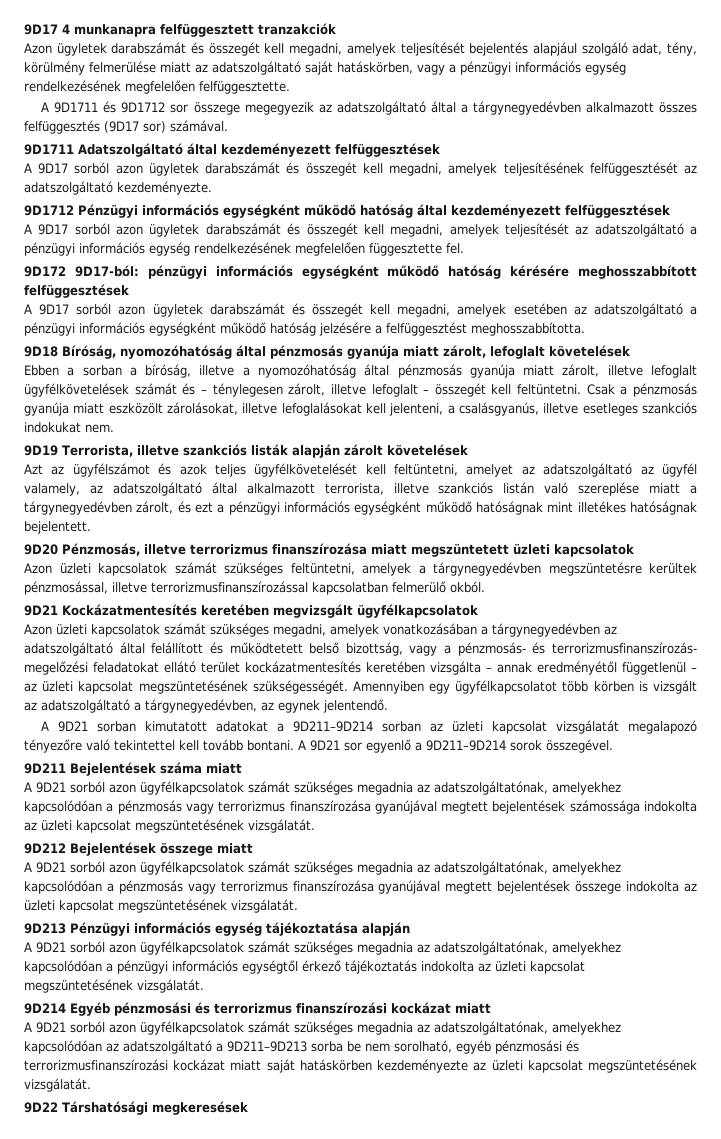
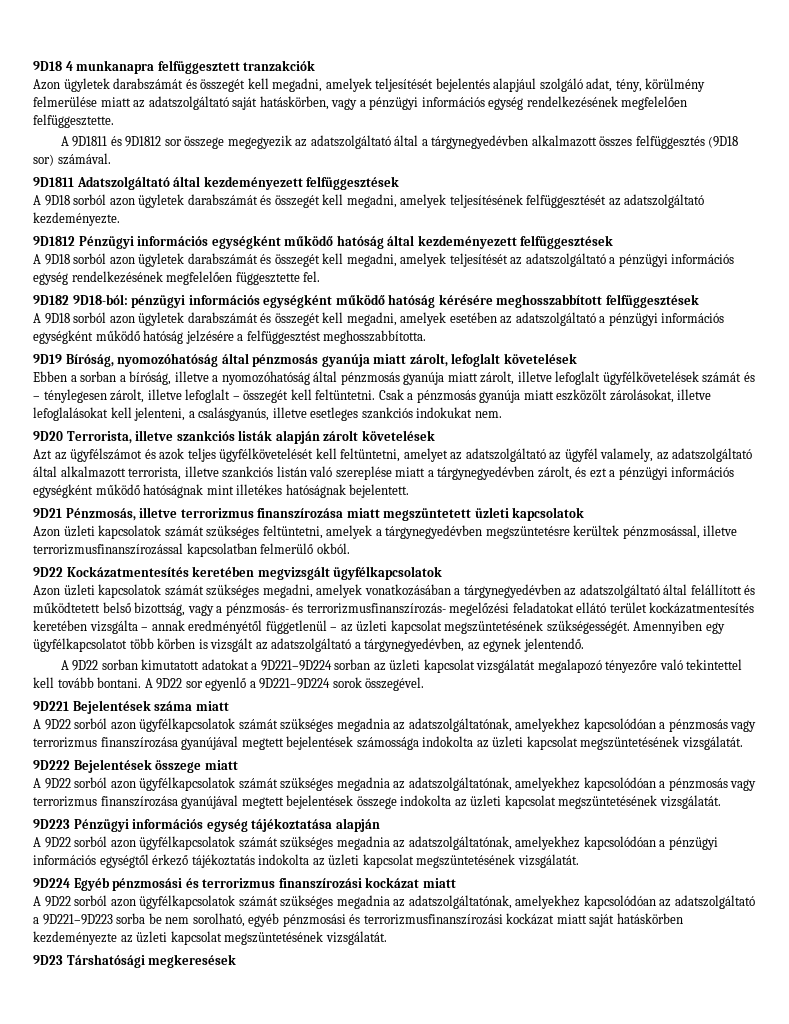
- 9D17 4 munkanapra felfüggesztett tranzakciók
+ 9D18 4 munkanapra felfüggesztett tranzakciók
- A 9D1711 és 9D1712 sor összege megegyezik az adatszolgáltató által a tárgynegyedévben alkalmazott összes felfüggesztés (9D17 sor) számával.
+ A 9D1811 és 9D1812 sor összege megegyezik az adatszolgáltató által a tárgynegyedévben alkalmazott összes felfüggesztés (9D18 sor) számával.
- 9D1711 Adatszolgáltató által kezdeményezett felfüggesztések
+ 9D1811 Adatszolgáltató által kezdeményezett felfüggesztések
- A 9D17 sorból azon ügyletek darabszámát és összegét kell megadni, amelyek teljesítésének felfüggesztését az adatszolgáltató kezdeményezte.
+ A 9D18 sorból azon ügyletek darabszámát és összegét kell megadni, amelyek teljesítésének felfüggesztését az adatszolgáltató kezdeményezte.
- 9D1712 Pénzügyi információs egységként működő hatóság által kezdeményezett felfüggesztések
+ 9D1812 Pénzügyi információs egységként működő hatóság által kezdeményezett felfüggesztések
- A 9D17 sorból azon ügyletek darabszámát és összegét kell megadni, amelyek teljesítését az adatszolgáltató a pénzügyi információs egység rendelkezésének megfelelően függesztette fel.
+ A 9D18 sorból azon ügyletek darabszámát és összegét kell megadni, amelyek teljesítését az adatszolgáltató a pénzügyi információs egység rendelkezésének megfelelően függesztette fel.
- 9D172 9D17-ból: pénzügyi információs egységként működő hatóság kérésére meghosszabbított felfüggesztések
+ 9D182 9D18-ból: pénzügyi információs egységként működő hatóság kérésére meghosszabbított felfüggesztések
- A 9D17 sorból azon ügyletek darabszámát és összegét kell megadni, amelyek esetében az adatszolgáltató a pénzügyi információs egységként működő hatóság jelzésére a felfüggesztést meghosszabbította.
+ A 9D18 sorból azon ügyletek darabszámát és összegét kell megadni, amelyek esetében az adatszolgáltató a pénzügyi információs egységként működő hatóság jelzésére a felfüggesztést meghosszabbította.
- 9D18 Bíróság, nyomozóhatóság által pénzmosás gyanúja miatt zárolt, lefoglalt követelések
+ 9D19 Bíróság, nyomozóhatóság által pénzmosás gyanúja miatt zárolt, lefoglalt követelések
- 9D19 Terrorista, illetve szankciós listák alapján zárolt követelések
+ 9D20 Terrorista, illetve szankciós listák alapján zárolt követelések
- 9D20 Pénzmosás, illetve terrorizmus finanszírozása miatt megszüntetett üzleti kapcsolatok
+ 9D21 Pénzmosás, illetve terrorizmus finanszírozása miatt megszüntetett üzleti kapcsolatok
- 9D21 Kockázatmentesítés keretében megvizsgált ügyfélkapcsolatok
+ 9D22 Kockázatmentesítés keretében megvizsgált ügyfélkapcsolatok
- A 9D21 sorban kimutatott adatokat a 9D211–9D214 sorban az üzleti kapcsolat vizsgálatát megalapozó tényezőre való tekintettel kell tovább bontani.
+ A 9D22 sorban kimutatott adatokat a 9D221–9D224 sorban az üzleti kapcsolat vizsgálatát megalapozó tényezőre való tekintettel kell tovább bontani.
- A 9D21 sor egyenlő a 9D211–9D214 sorok összegével.
+ A 9D22 sor egyenlő a 9D221–9D224 sorok összegével.
- 9D211 Bejelentések száma miatt
+ 9D221 Bejelentések száma miatt
- A 9D21 sorból azon ügyfélkapcsolatok számát szükséges megadnia az adatszolgáltatónak, amelyekhez kapcsolódóan a pénzmosás vagy terrorizmus finanszírozása gyanújával megtett bejelentések számossága indokolta az üzleti kapcsolat megszüntetésének vizsgálatát.
+ A 9D22 sorból azon ügyfélkapcsolatok számát szükséges megadnia az adatszolgáltatónak, amelyekhez kapcsolódóan a pénzmosás vagy terrorizmus finanszírozása gyanújával megtett bejelentések számossága indokolta az üzleti kapcsolat megszüntetésének vizsgálatát.
- 9D212 Bejelentések összege miatt
+ 9D222 Bejelentések összege miatt
- A 9D21 sorból azon ügyfélkapcsolatok számát szükséges megadnia az adatszolgáltatónak, amelyekhez kapcsolódóan a pénzmosás vagy terrorizmus finanszírozása gyanújával megtett bejelentések összege indokolta az üzleti kapcsolat megszüntetésének vizsgálatát.
+ A 9D22 sorból azon ügyfélkapcsolatok számát szükséges megadnia az adatszolgáltatónak, amelyekhez kapcsolódóan a pénzmosás vagy terrorizmus finanszírozása gyanújával megtett bejelentések összege indokolta az üzleti kapcsolat megszüntetésének vizsgálatát.
- 9D213 Pénzügyi információs egység tájékoztatása alapján
+ 9D223 Pénzügyi információs egység tájékoztatása alapján
- A 9D21 sorból azon ügyfélkapcsolatok számát szükséges megadnia az adatszolgáltatónak, amelyekhez kapcsolódóan a pénzügyi információs egységtől érkező tájékoztatás indokolta az üzleti kapcsolat megszüntetésének vizsgálatát.
+ A 9D22 sorból azon ügyfélkapcsolatok számát szükséges megadnia az adatszolgáltatónak, amelyekhez kapcsolódóan a pénzügyi információs egységtől érkező tájékoztatás indokolta az üzleti kapcsolat megszüntetésének vizsgálatát.
- 9D214 Egyéb pénzmosási és terrorizmus finanszírozási kockázat miatt
+ 9D224 Egyéb pénzmosási és terrorizmus finanszírozási kockázat miatt
- A 9D21 sorból azon ügyfélkapcsolatok számát szükséges megadnia az adatszolgáltatónak, amelyekhez kapcsolódóan az adatszolgáltató a 9D211–9D213 sorba be nem sorolható, egyéb pénzmosási és terrorizmusfinanszírozási kockázat miatt saját hatáskörben kezdeményezte az üzleti kapcsolat megszüntetésének vizsgálatát.
+ A 9D22 sorból azon ügyfélkapcsolatok számát szükséges megadnia az adatszolgáltatónak, amelyekhez kapcsolódóan az adatszolgáltató a 9D221–9D223 sorba be nem sorolható, egyéb pénzmosási és terrorizmusfinanszírozási kockázat miatt saját hatáskörben kezdeményezte az üzleti kapcsolat megszüntetésének vizsgálatát.
- 9D22 Társhatósági megkeresések
+ 9D23 Társhatósági megkeresések

